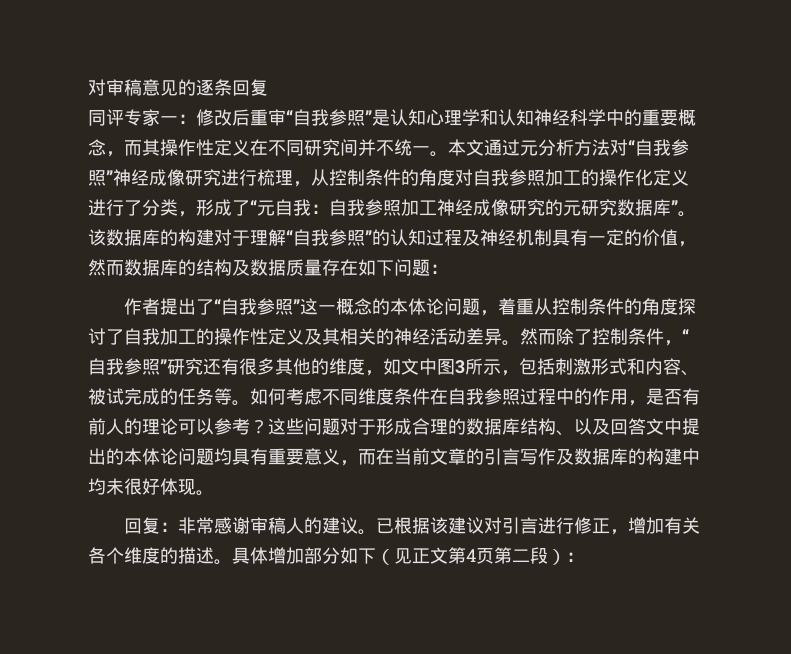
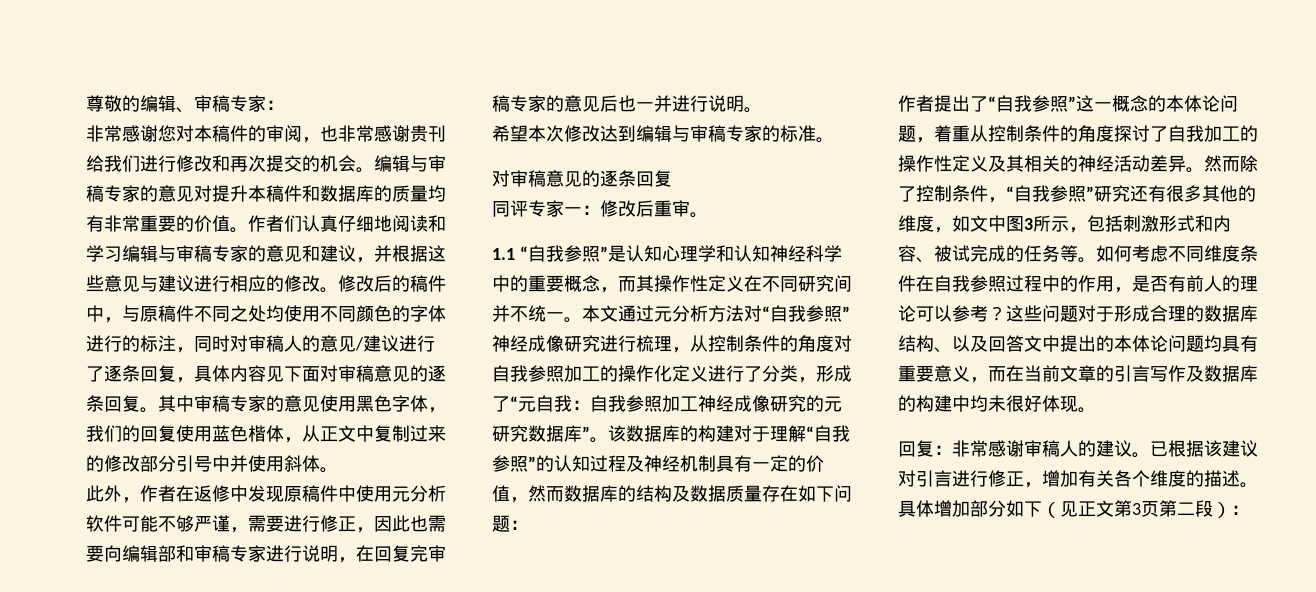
+ 尊敬的编辑、审稿专家：
+ 非常感谢您对本稿件的审阅，也非常感谢贵刊给我们进行修改和再次提交的机会。编辑与审稿专家的意见对提升本稿件和数据库的质量均有非常重要的价值。作者们认真仔细地阅读和学习编辑与审稿专家的意见和建议，并根据这些意见与建议进行相应的修改。修改后的稿件中，与原稿件不同之处均使用不同颜色的字体进行的标注，同时对审稿人的意见/建议进行了逐条回复，具体内容见下面对审稿意见的逐条回复。其中审稿专家的意见使用黑色字体，我们的回复使用蓝色楷体，从正文中复制过来的修改部分引号中并使用斜体。
+ 此外，作者在返修中发现原稿件中使用元分析软件可能不够严谨，需要进行修正，因此也需要向编辑部和审稿专家进行说明，在回复完审稿专家的意见后也一并进行说明。
+ 希望本次修改达到编辑与审稿专家的标准。
- 同评专家一：修改后重审“自我参照”是认知心理学和认知神经科学中的重要概念，而其操作性定义在不同研究间并不统一。
+ 同评专家一：修改后重审。
+ 1.1 “自我参照”是认知心理学和认知神经科学中的重要概念，而其操作性定义在不同研究间并不统一。
- 具体增加部分如下（见正文第4页第二段）：
+ 具体增加部分如下（见正文第3页第二段）：

